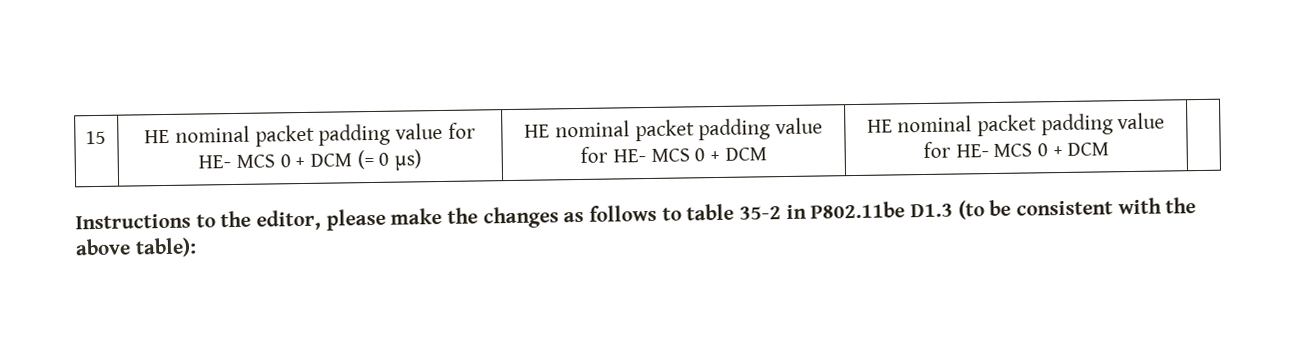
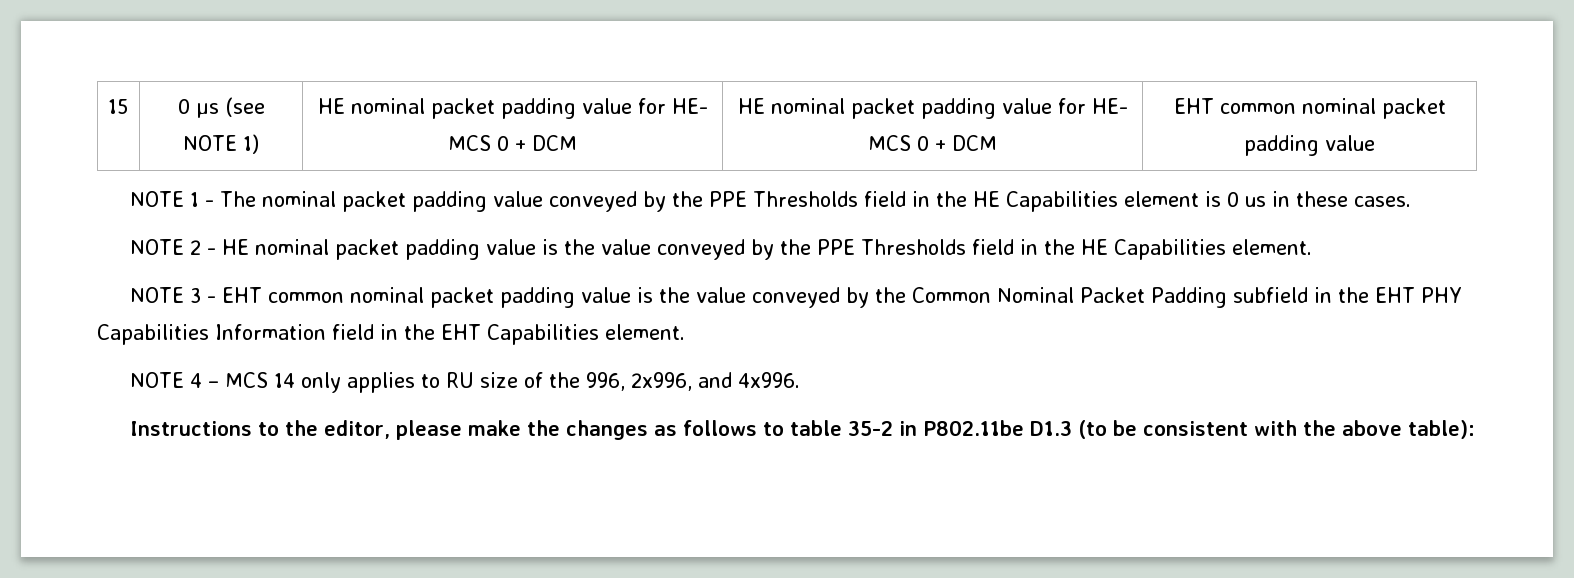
- 15 | HE nominal packet padding value for HE- MCS 0 + DCM (= 0 µs) | HE nominal packet padding value for HE- MCS 0 + DCM | HE nominal packet padding value for HE- MCS 0 + DCM |
+ 15 | 0 µs (see NOTE 1) | HE nominal packet padding value for HE- MCS 0 + DCM | HE nominal packet padding value for HE- MCS 0 + DCM | EHT common nominal packet padding value
+ NOTE 1 - The nominal packet padding value conveyed by the PPE Thresholds field in the HE Capabilities element is 0 us in these cases.
+ NOTE 2 - HE nominal packet padding value is the value conveyed by the PPE Thresholds field in the HE Capabilities element.
+ NOTE 3 - EHT common nominal packet padding value is the value conveyed by the Common Nominal Packet Padding subfield in the EHT PHY Capabilities Information field in the EHT Capabilities element.
+ NOTE 4 – MCS 14 only applies to RU size of the 996, 2x996, and 4x996.

